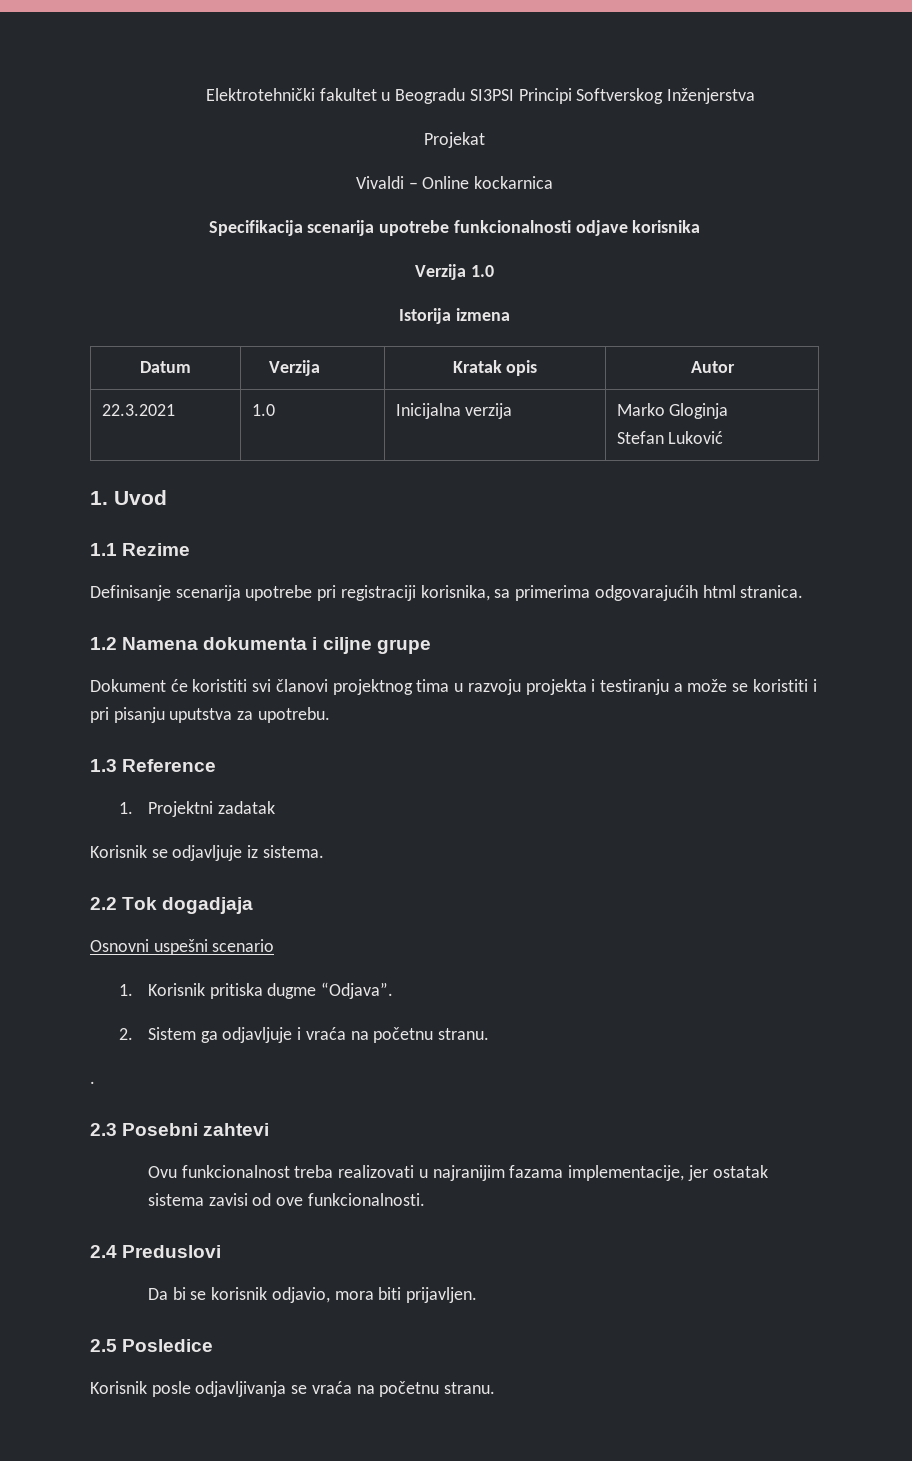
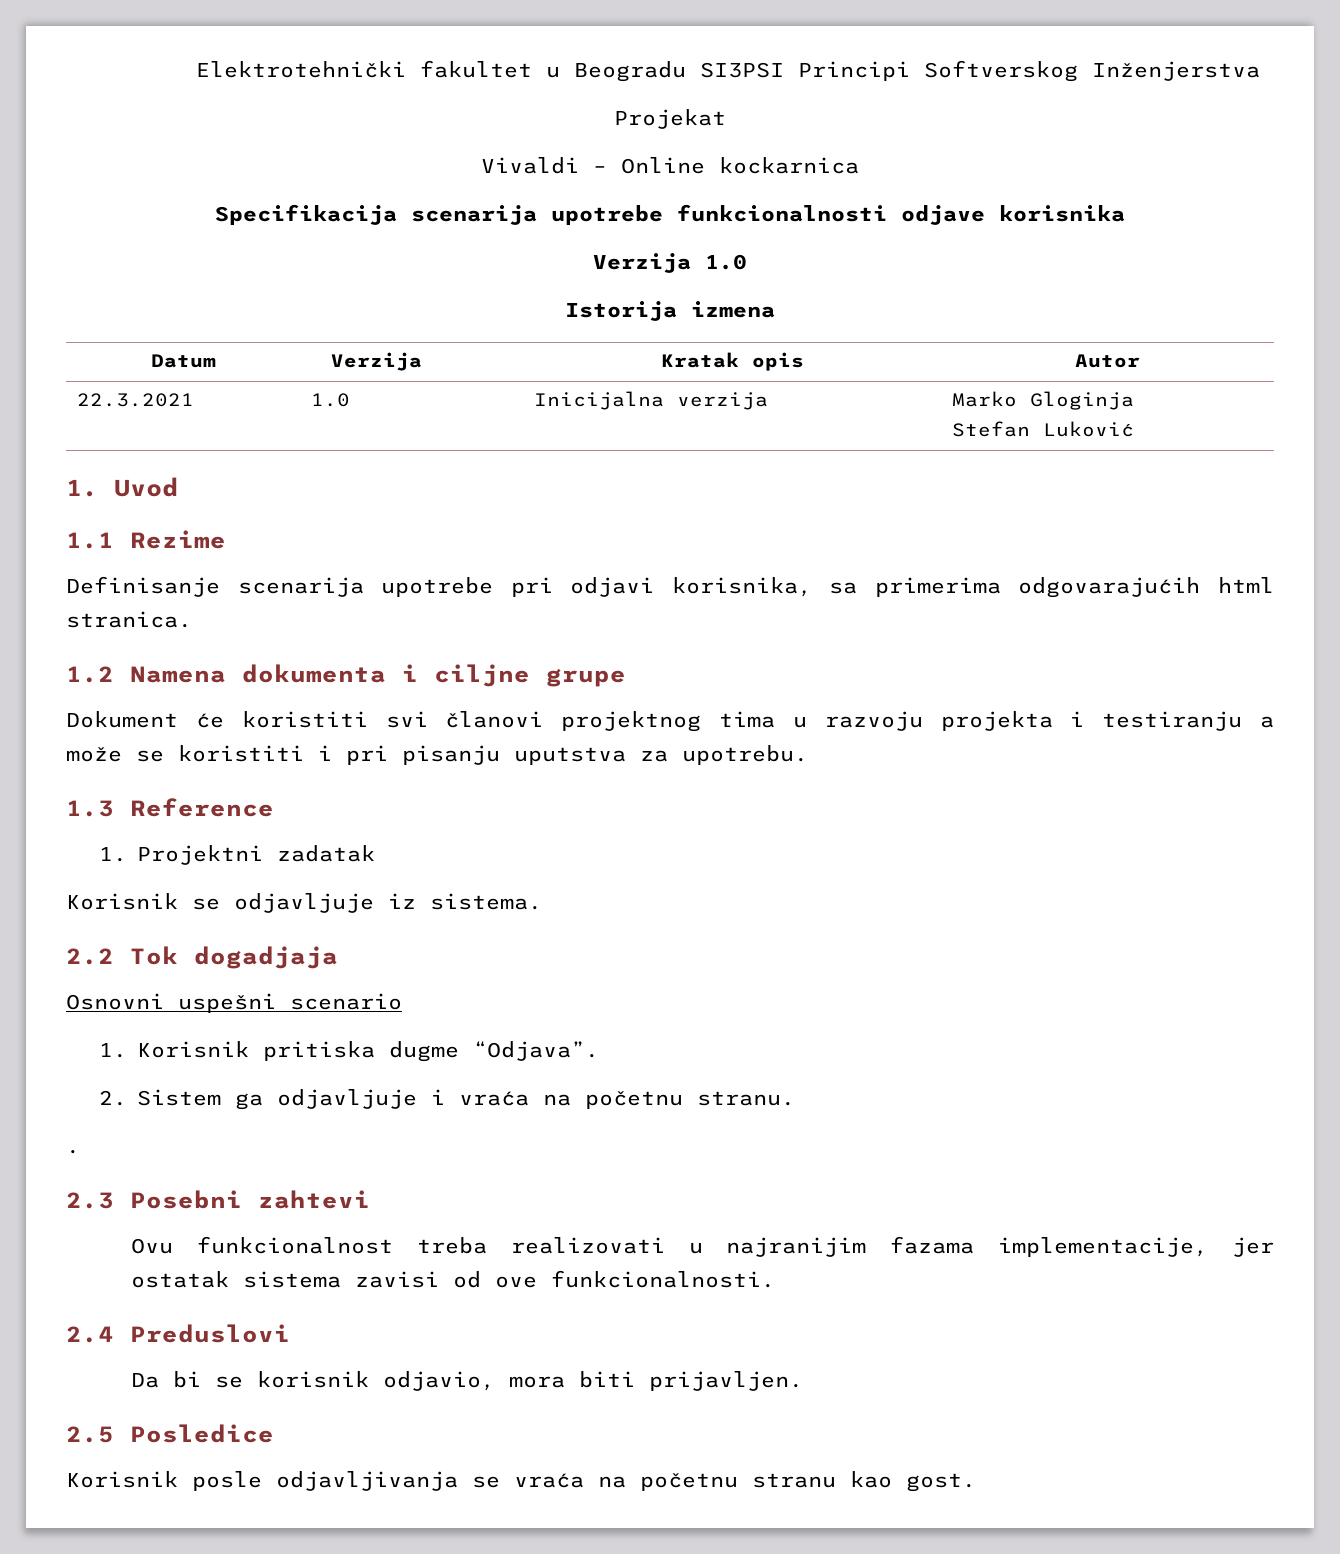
- Definisanje scenarija upotrebe pri registraciji korisnika, sa primerima odgovarajućih html stranica.
+ Definisanje scenarija upotrebe pri odjavi korisnika, sa primerima odgovarajućih html stranica.
- Korisnik posle odjavljivanja se vraća na početnu stranu.
+ Korisnik posle odjavljivanja se vraća na početnu stranu kao gost.

